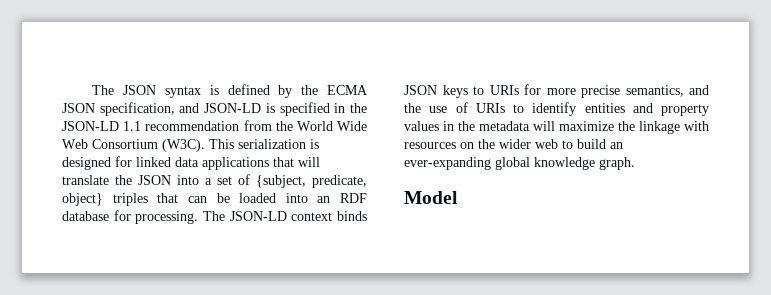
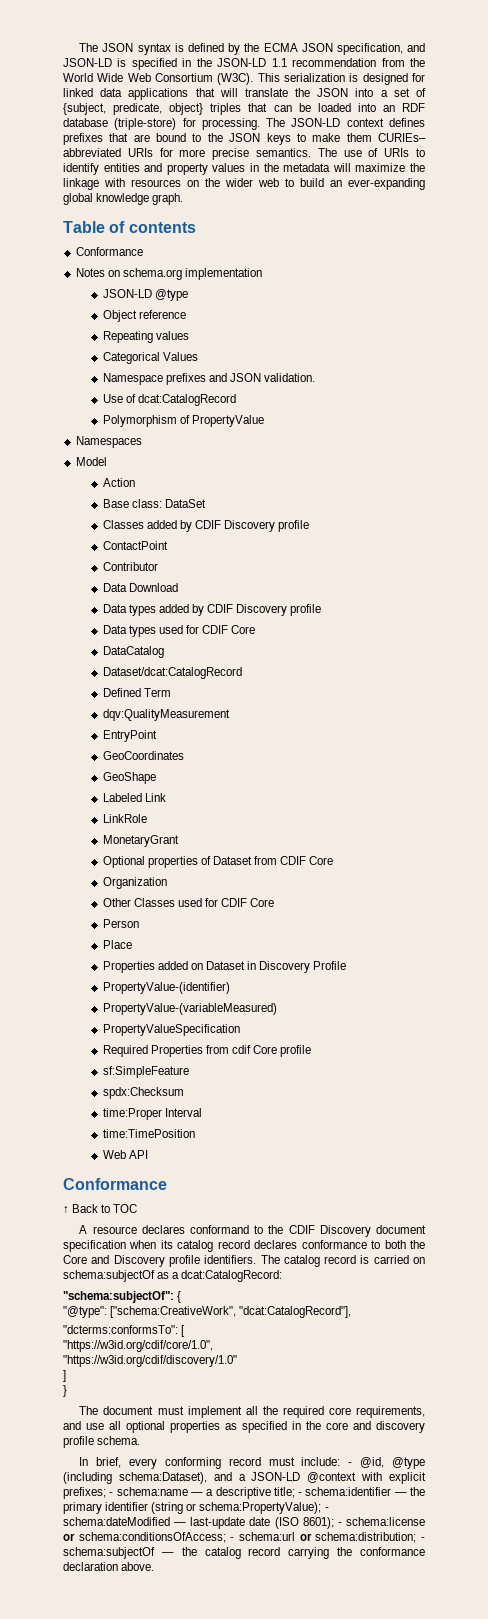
- This serialization is designed for linked data applications that will translate the JSON into a set of {subject, predicate, object} triples that can be loaded into an RDF database for processing.
+ This serialization is designed for linked data applications that will translate the JSON into a set of {subject, predicate, object} triples that can be loaded into an RDF database (triple-store) for processing.
- The JSON-LD context binds JSON keys to URIs for more precise semantics, and the use of URIs to identify entities and property values in the metadata will maximize the linkage with resources on the wider web to build an ever-expanding global knowledge graph.
+ The JSON-LD context defines prefixes that are bound to the JSON keys to make them CURIEs– abbreviated URIs for more precise semantics. The use of URIs to identify entities and property values in the metadata will maximize the linkage with resources on the wider web to build an ever-expanding global knowledge graph.
+ Table of contents
+ Conformance
+ Notes on schema.org implementation
+ JSON-LD @type
+ Object reference
+ Repeating values
+ Categorical Values
+ Namespace prefixes and JSON validation.
+ Use of dcat:CatalogRecord
+ Polymorphism of PropertyValue
+ Namespaces
  Model
+ Action
+ Base class: DataSet
+ Classes added by CDIF Discovery profile
+ ContactPoint
+ Contributor
+ Data Download
+ Data types added by CDIF Discovery profile
+ Data types used for CDIF Core
+ DataCatalog
+ Dataset/dcat:CatalogRecord
+ Defined Term
+ dqv:QualityMeasurement
+ EntryPoint
+ GeoCoordinates
+ GeoShape
+ Labeled Link
+ LinkRole
+ MonetaryGrant
+ Optional properties of Dataset from CDIF Core
+ Organization
+ Other Classes used for CDIF Core
+ Person
+ Place
+ Properties added on Dataset in Discovery Profile
+ PropertyValue-(identifier)
+ PropertyValue-(variableMeasured)
+ PropertyValueSpecification
+ Required Properties from cdif Core profile
+ sf:SimpleFeature
+ spdx:Checksum
+ time:Proper Interval
+ time:TimePosition
+ Web API
+ Conformance
+ ↑ Back to TOC
+ A resource declares conformand to the CDIF Discovery document specification when its catalog record declares conformance to both the Core and Discovery profile identifiers. The catalog record is carried on schema:subjectOf as a dcat:CatalogRecord:
+ "schema:subjectOf": {
+ "@type": ["schema:CreativeWork", "dcat:CatalogRecord"],
+ "dcterms:conformsTo": [
+ "https://w3id.org/cdif/core/1.0",
+ "https://w3id.org/cdif/discovery/1.0"
+ ]
+ }
+ The document must implement all the required core requirements, and use all optional properties as specified in the core and discovery profile schema.
+ In brief, every conforming record must include: - @id, @type (including schema:Dataset), and a JSON-LD @context with explicit prefixes; - schema:name — a descriptive title; - schema:identifier — the primary identifier (string or schema:PropertyValue); - schema:dateModified — last-update date (ISO 8601); - schema:license or schema:conditionsOfAccess; - schema:url or schema:distribution; - schema:subjectOf — the catalog record carrying the conformance declaration above.

